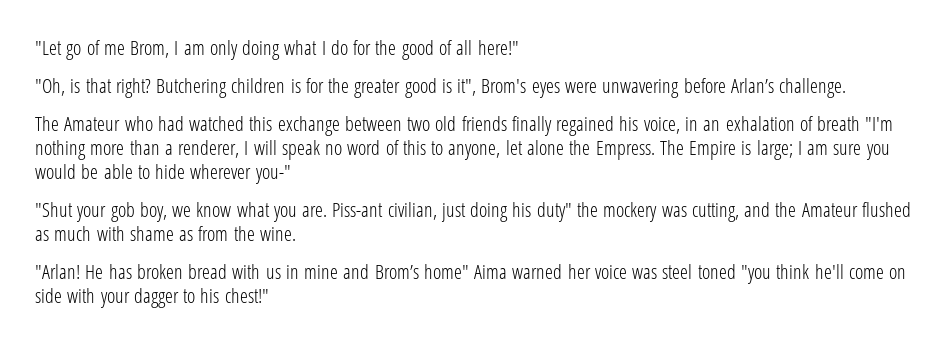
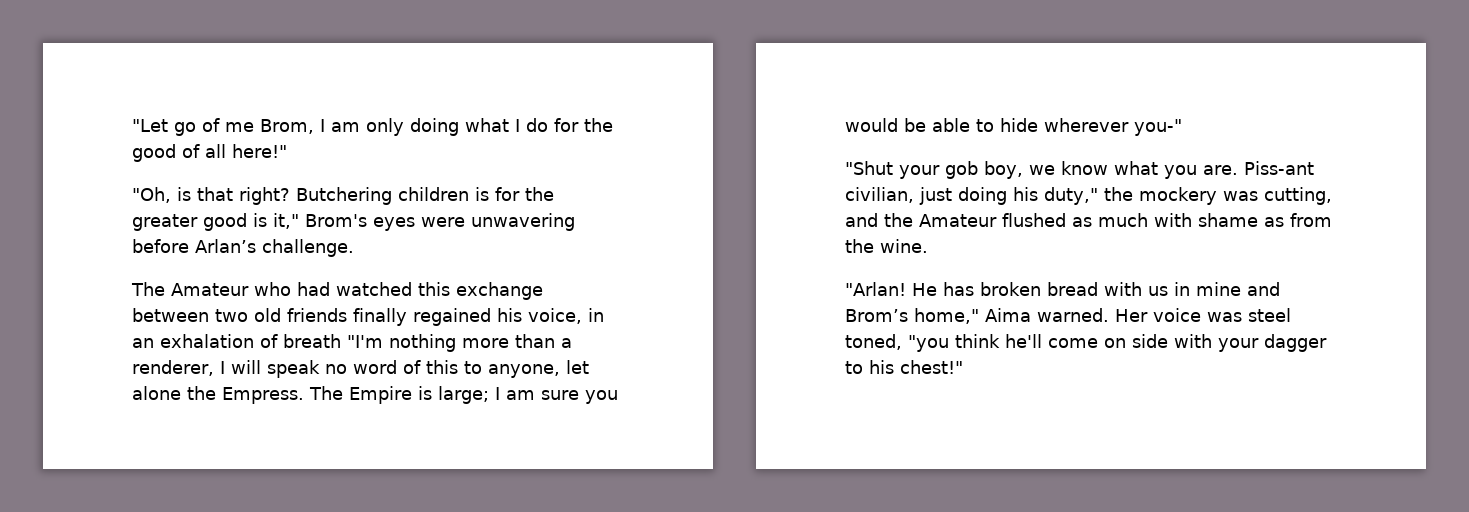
- Butchering children is for the greater good is it", Brom's eyes were unwavering before Arlan’s challenge.
+ Butchering children is for the greater good is it," Brom's eyes were unwavering before Arlan’s challenge.
- Piss-ant civilian, just doing his duty" the mockery was cutting, and the Amateur flushed as much with shame as from the wine.
+ Piss-ant civilian, just doing his duty," the mockery was cutting, and the Amateur flushed as much with shame as from the wine.
- He has broken bread with us in mine and Brom’s home" Aima warned her voice was steel toned "you think he'll come on side with your dagger to his chest!"
+ He has broken bread with us in mine and Brom’s home," Aima warned. Her voice was steel toned, "you think he'll come on side with your dagger to his chest!"

